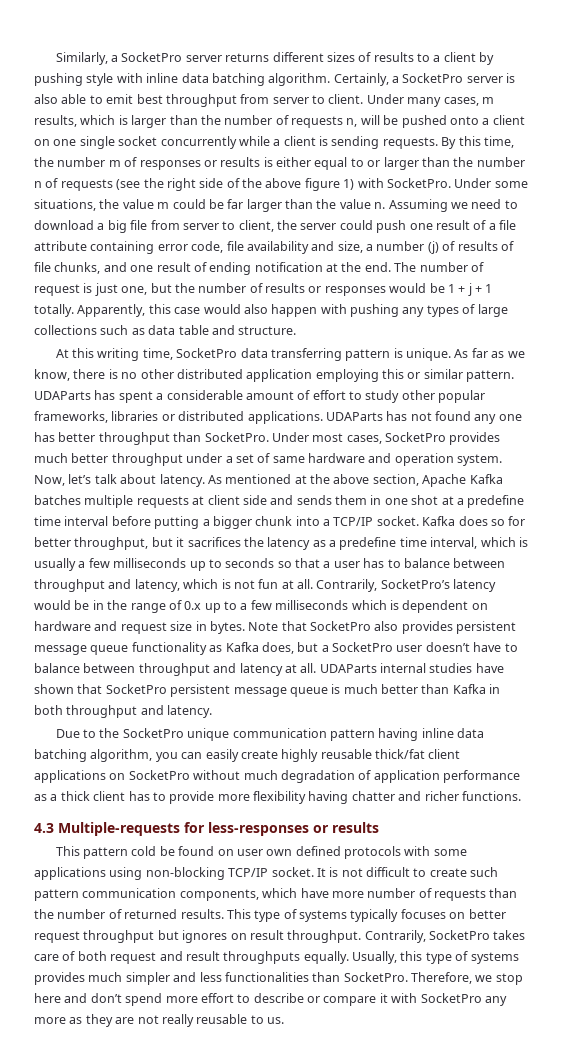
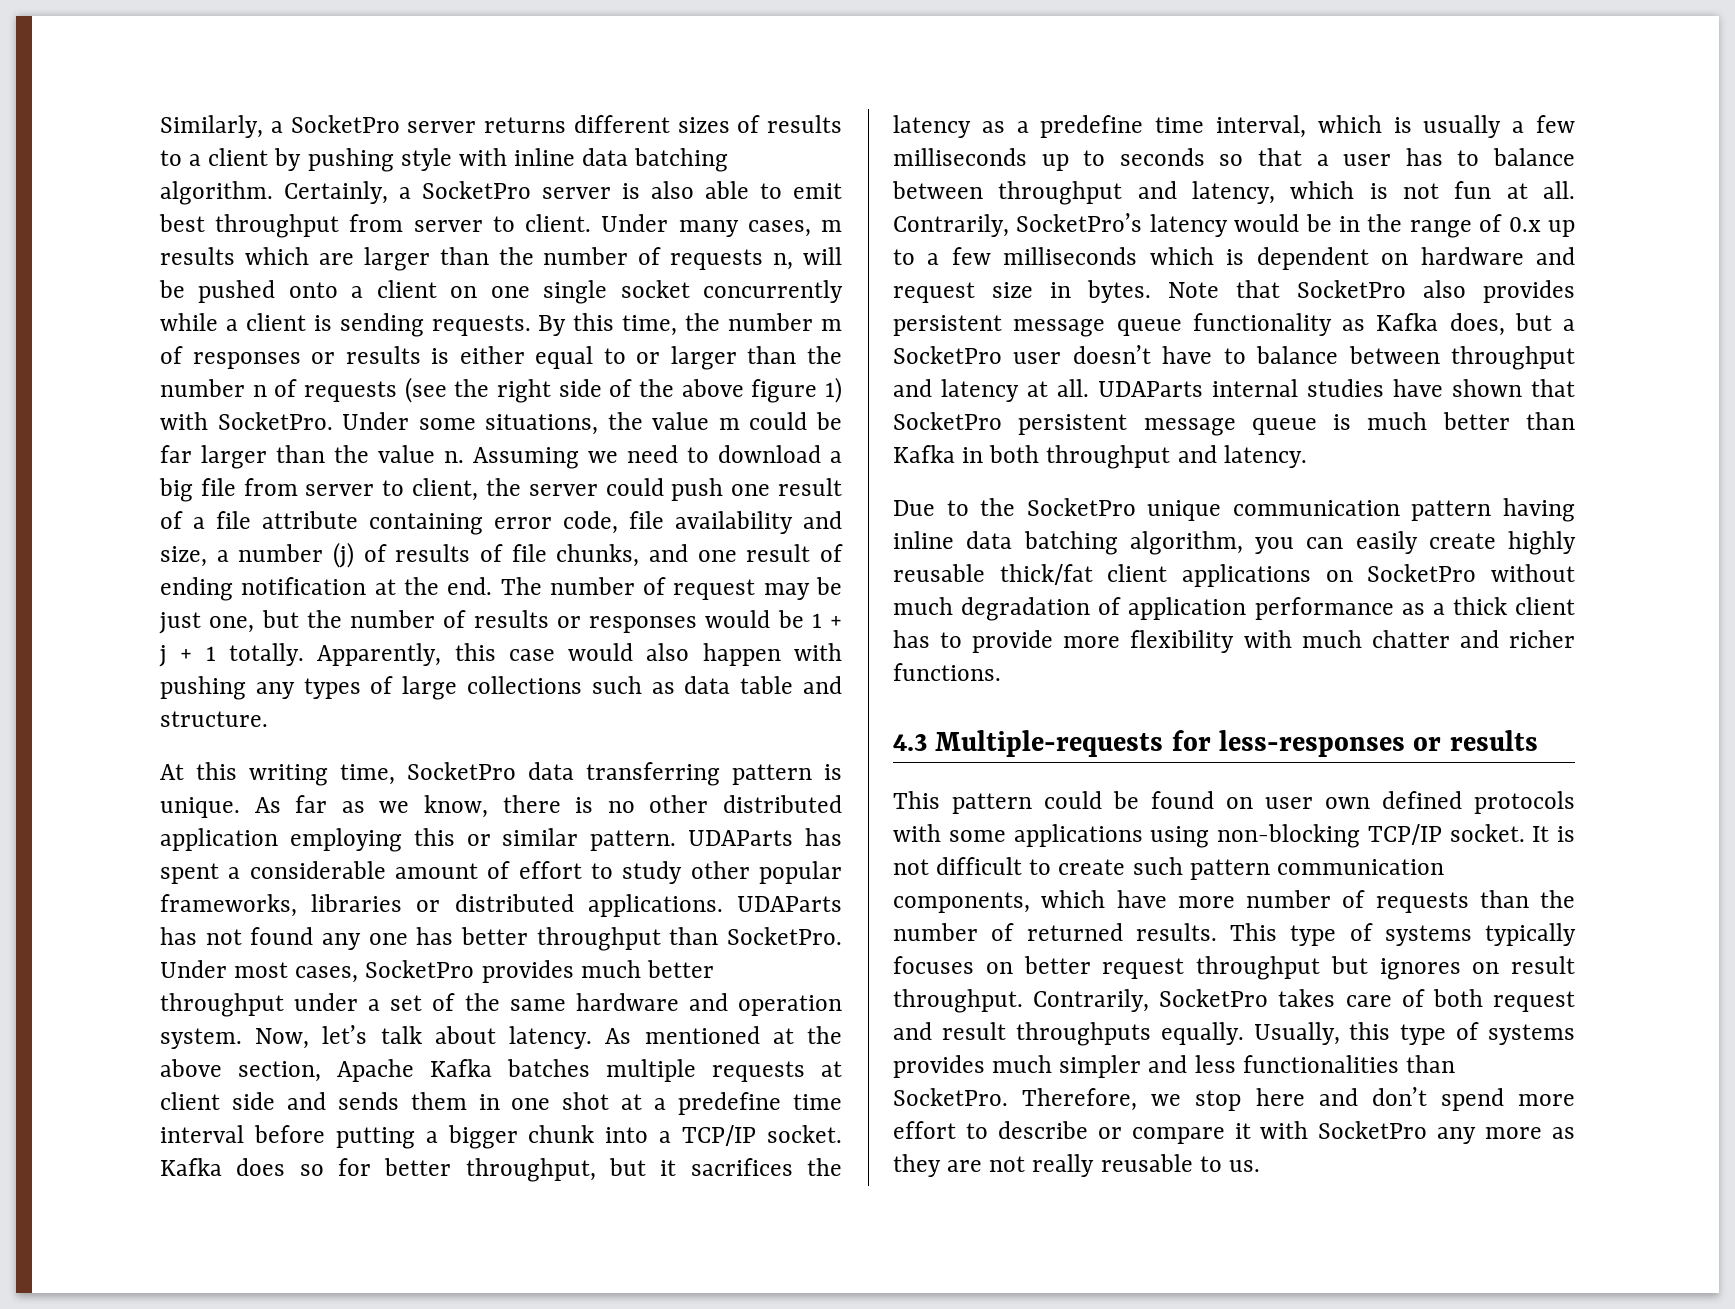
- Under many cases, m results, which is larger than the number of requests n, will be pushed onto a client on one single socket concurrently while a client is sending requests.
+ Under many cases, m results which are larger than the number of requests n, will be pushed onto a client on one single socket concurrently while a client is sending requests.
- The number of request is just one, but the number of results or responses would be 1 + j + 1 totally.
+ The number of request may be just one, but the number of results or responses would be 1 + j + 1 totally.
- Under most cases, SocketPro provides much better throughput under a set of same hardware and operation system.
+ Under most cases, SocketPro provides much better throughput under a set of the same hardware and operation system.
- Due to the SocketPro unique communication pattern having inline data batching algorithm, you can easily create highly reusable thick/fat client applications on SocketPro without much degradation of application performance as a thick client has to provide more flexibility having chatter and richer functions.
+ Due to the SocketPro unique communication pattern having inline data batching algorithm, you can easily create highly reusable thick/fat client applications on SocketPro without much degradation of application performance as a thick client has to provide more flexibility with much chatter and richer functions.
- This pattern cold be found on user own defined protocols with some applications using non-blocking TCP/IP socket.
+ This pattern could be found on user own defined protocols with some applications using non-blocking TCP/IP socket.

